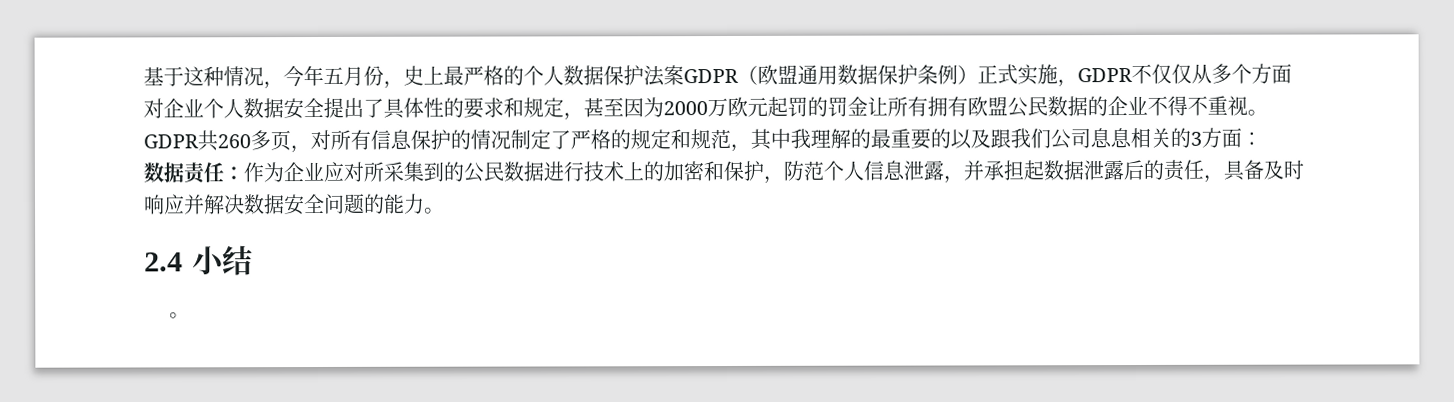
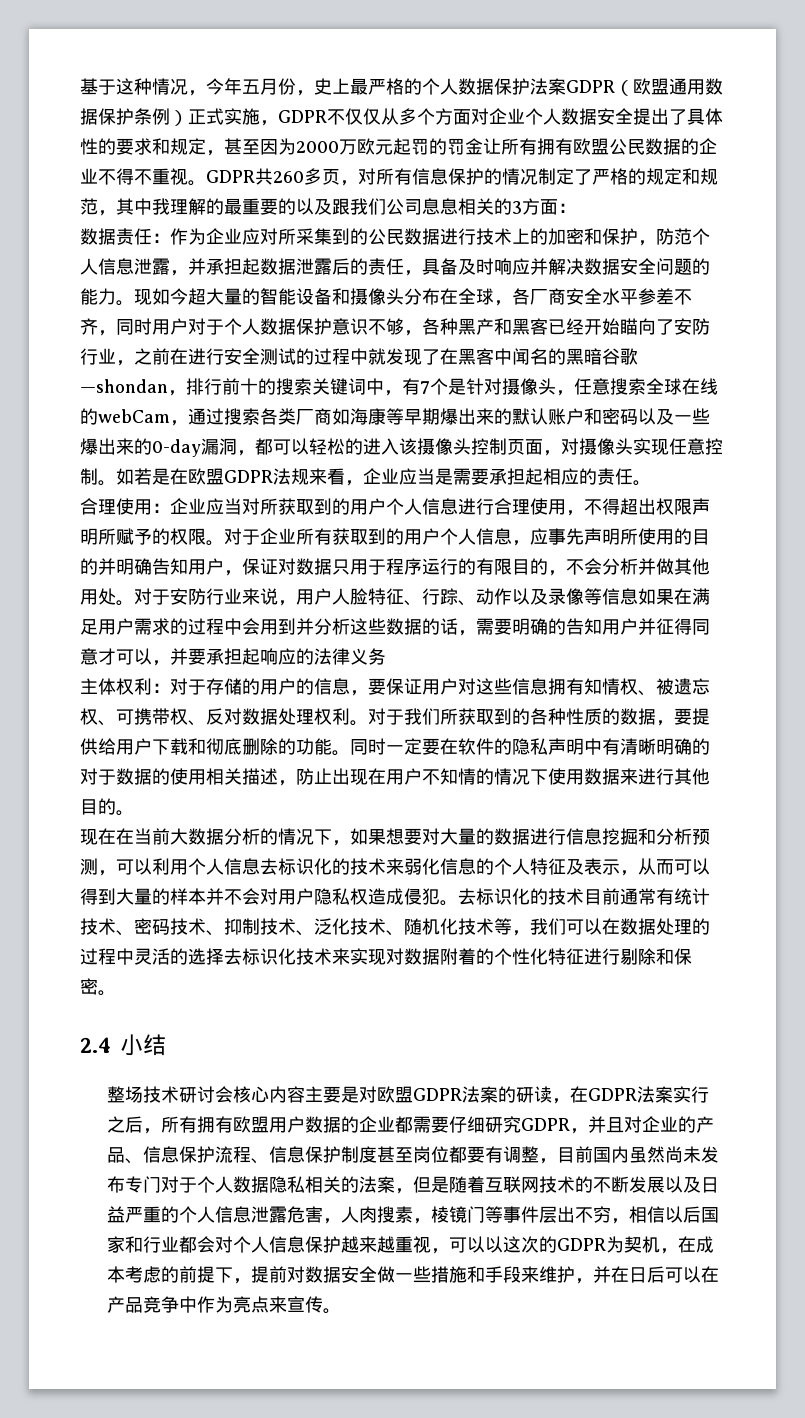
- 数据责任：作为企业应对所采集到的公民数据进行技术上的加密和保护，防范个人信息泄露，并承担起数据泄露后的责任，具备及时响应并解决数据安全问题的能力。
+ 数据责任：作为企业应对所采集到的公民数据进行技术上的加密和保护，防范个人信息泄露，并承担起数据泄露后的责任，具备及时响应并解决数据安全问题的能力。现如今超大量的智能设备和摄像头分布在全球，各厂商安全水平参差不齐，同时用户对于个人数据保护意识不够，各种黑产和黑客已经开始瞄向了安防行业，之前在进行安全测试的过程中就发现了在黑客中闻名的黑暗谷歌—shondan，排行前十的搜索关键词中，有7个是针对摄像头，任意搜索全球在线的webCam，通过搜索各类厂商如海康等早期爆出来的默认账户和密码以及一些爆出来的0-day漏洞，都可以轻松的进入该摄像头控制页面，对摄像头实现任意控制。如若是在欧盟GDPR法规来看，企业应当是需要承担起相应的责任。
+ 合理使用：企业应当对所获取到的用户个人信息进行合理使用，不得超出权限声明所赋予的权限。对于企业所有获取到的用户个人信息，应事先声明所使用的目的并明确告知用户，保证对数据只用于程序运行的有限目的，不会分析并做其他用处。对于安防行业来说，用户人脸特征、行踪、动作以及录像等信息如果在满足用户需求的过程中会用到并分析这些数据的话，需要明确的告知用户并征得同意才可以，并要承担起响应的法律义务
+ 主体权利：对于存储的用户的信息，要保证用户对这些信息拥有知情权、被遗忘权、可携带权、反对数据处理权利。对于我们所获取到的各种性质的数据，要提供给用户下载和彻底删除的功能。同时一定要在软件的隐私声明中有清晰明确的对于数据的使用相关描述，防止出现在用户不知情的情况下使用数据来进行其他目的。
+ 现在在当前大数据分析的情况下，如果想要对大量的数据进行信息挖掘和分析预测，可以利用个人信息去标识化的技术来弱化信息的个人特征及表示，从而可以得到大量的样本并不会对用户隐私权造成侵犯。去标识化的技术目前通常有统计技术、密码技术、抑制技术、泛化技术、随机化技术等，我们可以在数据处理的过程中灵活的选择去标识化技术来实现对数据附着的个性化特征进行剔除和保密。
  2.4小结
- 。
+ 整场技术研讨会核心内容主要是对欧盟GDPR法案的研读，在GDPR法案实行之后，所有拥有欧盟用户数据的企业都需要仔细研究GDPR，并且对企业的产品、信息保护流程、信息保护制度甚至岗位都要有调整，目前国内虽然尚未发布专门对于个人数据隐私相关的法案，但是随着互联网技术的不断发展以及日益严重的个人信息泄露危害，人肉搜素，棱镜门等事件层出不穷，相信以后国家和行业都会对个人信息保护越来越重视，可以以这次的GDPR为契机，在成本考虑的前提下，提前对数据安全做一些措施和手段来维护，并在日后可以在产品竞争中作为亮点来宣传。

